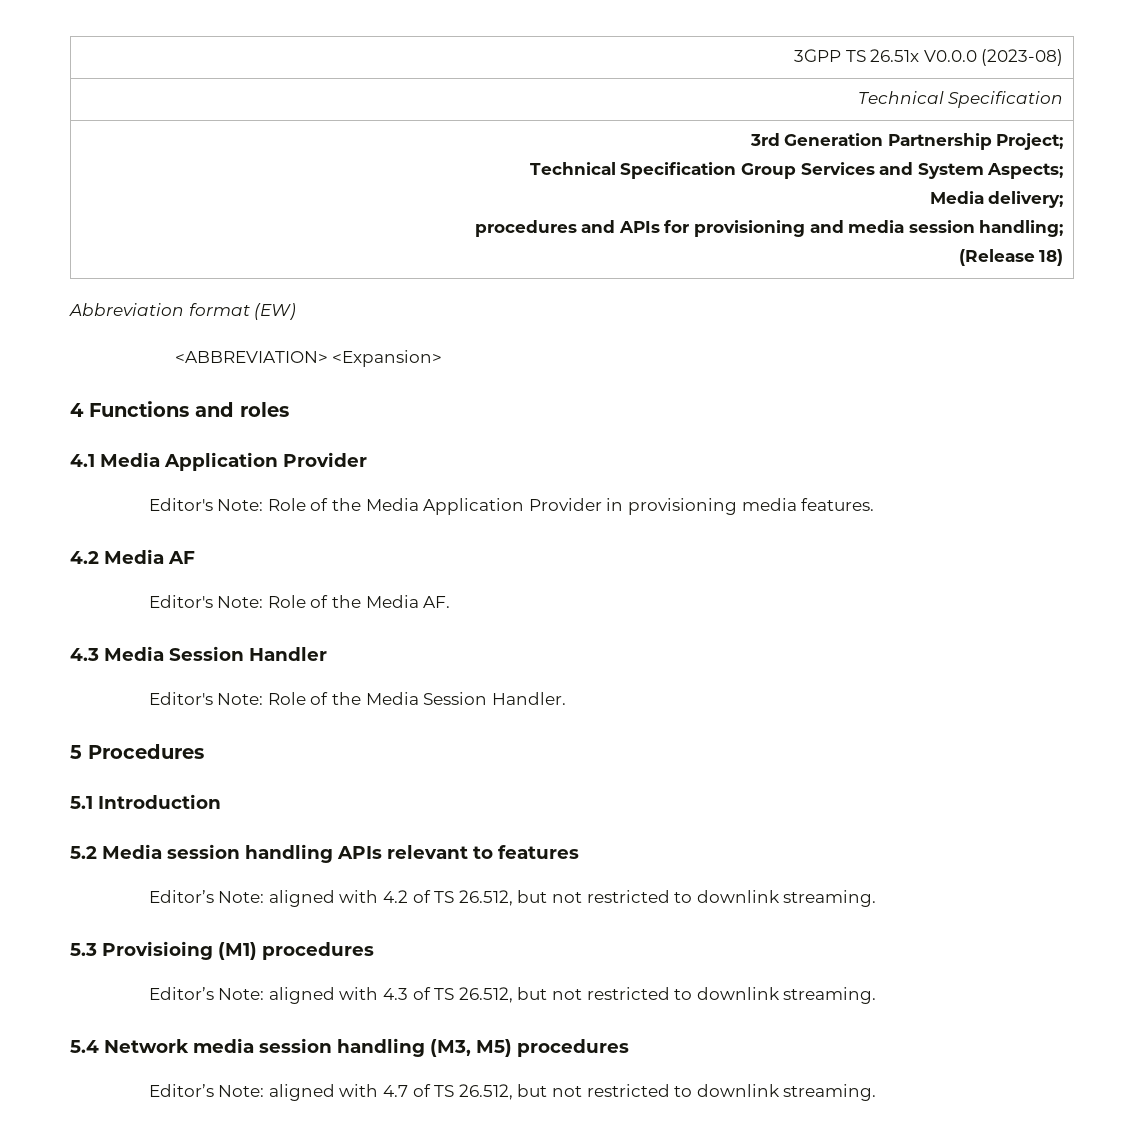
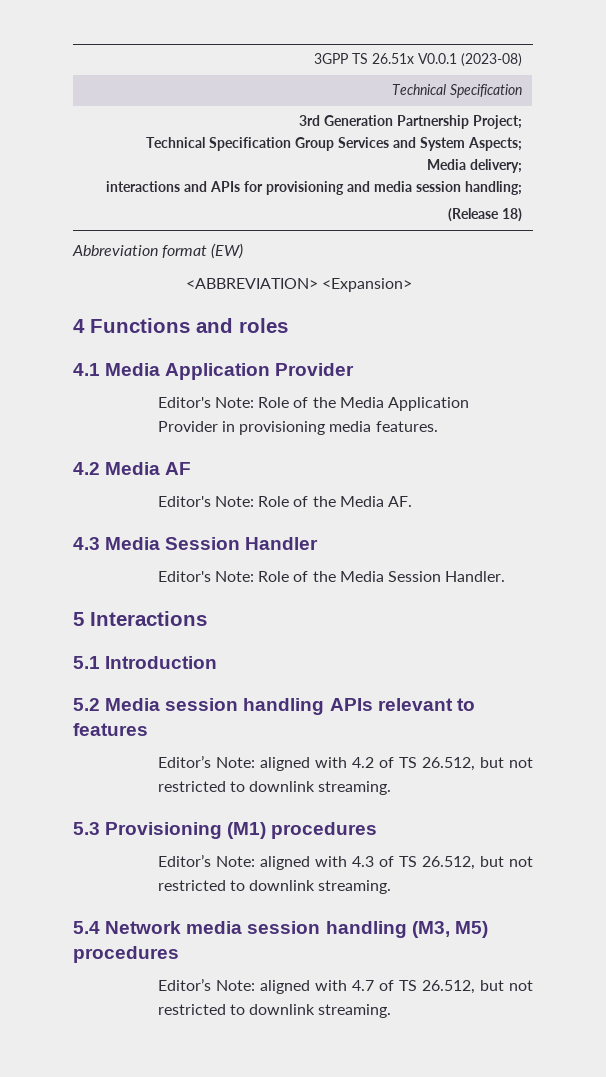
- 3GPP TS 26.51x V0.0.0 (2023-08)
+ 3GPP TS 26.51x V0.0.1 (2023-08)
  3rd Generation Partnership Project;
  Technical Specification Group Services and System Aspects;
  Media delivery;
- procedures and APIs for provisioning and media session handling;
+ interactions and APIs for provisioning and media session handling;
- 5 Procedures
+ 5 Interactions
- 5.3 Provisioing (M1) procedures
+ 5.3 Provisioning (M1) procedures

